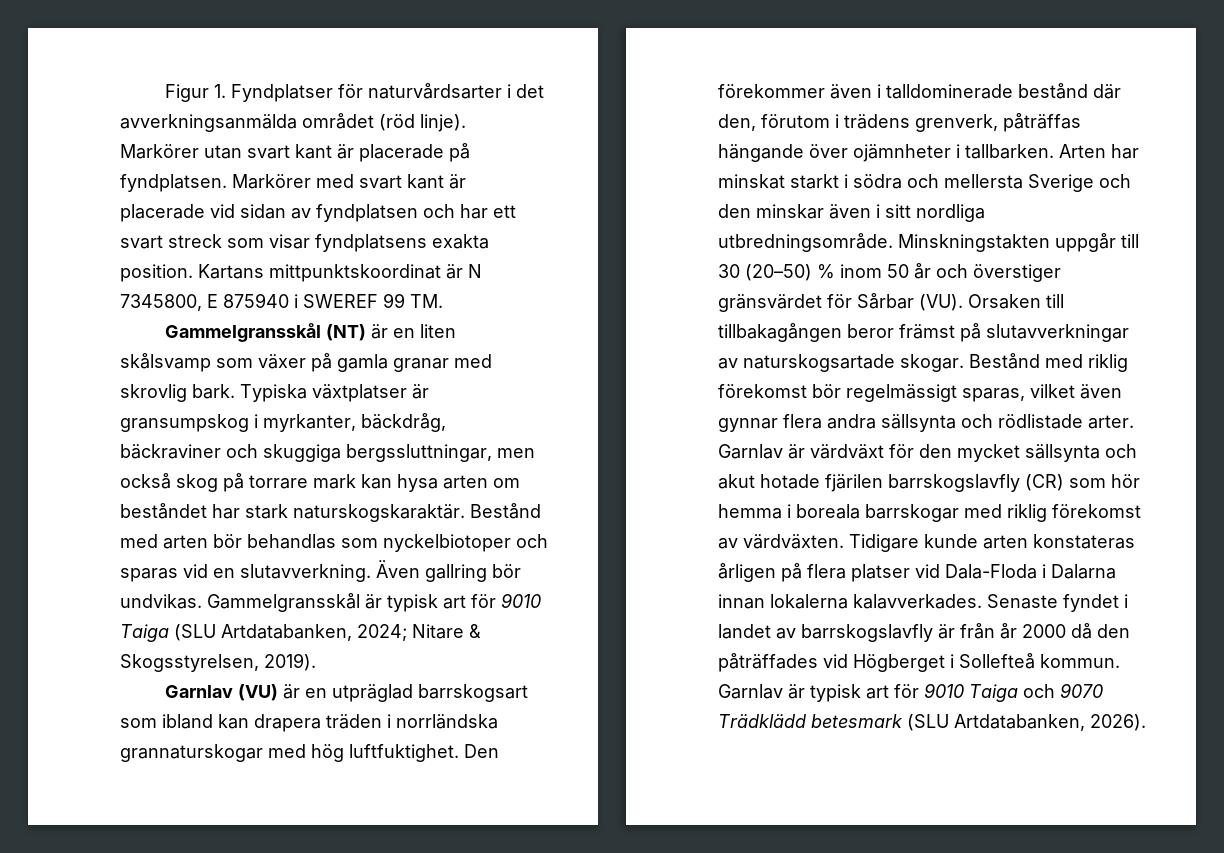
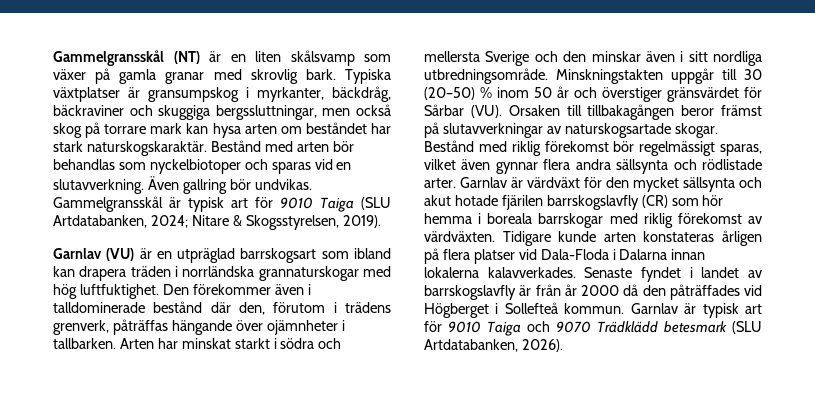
- Figur 1. Fyndplatser för naturvårdsarter i det avverkningsanmälda området (röd linje). Markörer utan svart kant är placerade på fyndplatsen. Markörer med svart kant är placerade vid sidan av fyndplatsen och har ett svart streck som visar fyndplatsens exakta position. Kartans mittpunktskoordinat är N 7345800, E 875940 i SWEREF 99 TM.

